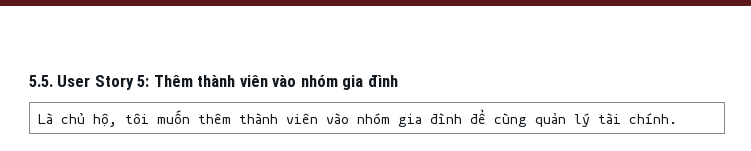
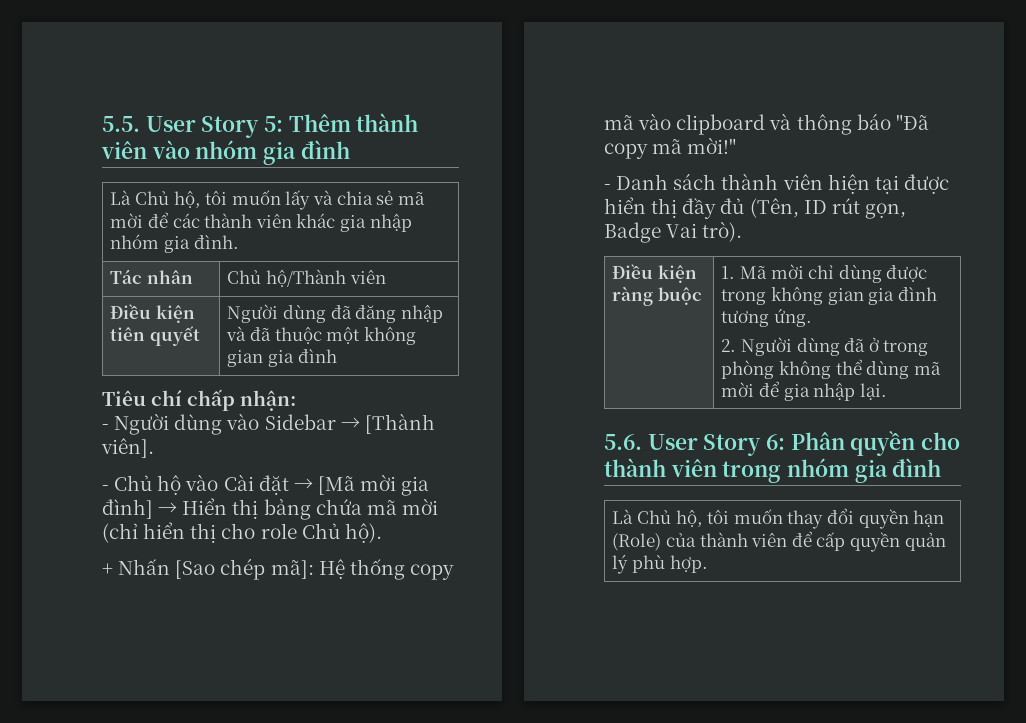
- Là chủ hộ, tôi muốn thêm thành viên vào nhóm gia đình để cùng quản lý tài chính.
+ Là Chủ hộ, tôi muốn lấy và chia sẻ mã mời để các thành viên khác gia nhập nhóm gia đình.
+ Tác nhân | Chủ hộ/Thành viên
+ Điều kiện tiên quyết | Người dùng đã đăng nhập và đã thuộc một không gian gia đình
+ Tiêu chí chấp nhận:
+ - Người dùng vào Sidebar → [Thành viên].
+ - Chủ hộ vào Cài đặt → [Mã mời gia đình] → Hiển thị bảng chứa mã mời (chỉ hiển thị cho role Chủ hộ).
+ + Nhấn [Sao chép mã]: Hệ thống copy mã vào clipboard và thông báo "Đã copy mã mời!"
+ - Danh sách thành viên hiện tại được hiển thị đầy đủ (Tên, ID rút gọn, Badge Vai trò).
+ Điều kiện ràng buộc | 1. Mã mời chỉ dùng được trong không gian gia đình tương ứng.
+ 2. Người dùng đã ở trong phòng không thể dùng mã mời để gia nhập lại.
+ 5.6. User Story 6: Phân quyền cho thành viên trong nhóm gia đình
+ Là Chủ hộ, tôi muốn thay đổi quyền hạn (Role) của thành viên để cấp quyền quản lý phù hợp.

